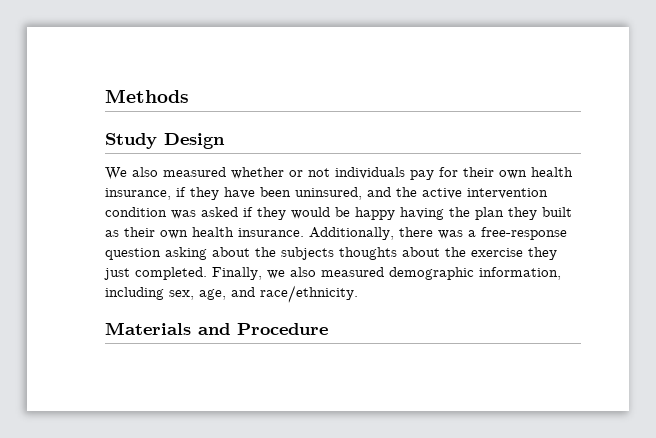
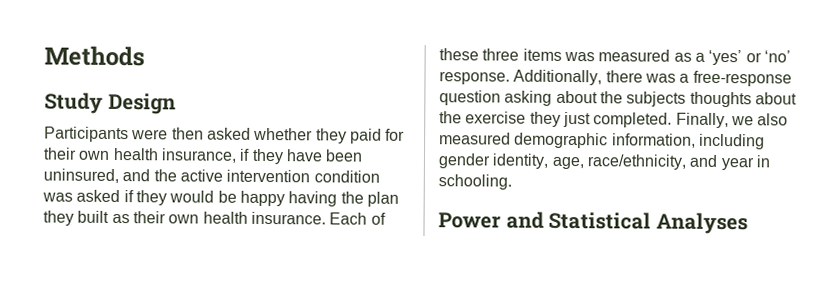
- We also measured whether or not individuals pay for their own health insurance, if they have been uninsured, and the active intervention condition was asked if they would be happy having the plan they built as their own health insurance.
+ Participants were then asked whether they paid for their own health insurance, if they have been uninsured, and the active intervention condition was asked if they would be happy having the plan they built as their own health insurance.
+ Each of these three items was measured as a ‘yes’ or ‘no’ response.
- Finally, we also measured demographic information, including sex, age, and race/ethnicity.
- Materials and Procedure
+ Finally, we also measured demographic information, including gender identity, age, race/ethnicity, and year in schooling.
+ Power and Statistical Analyses

